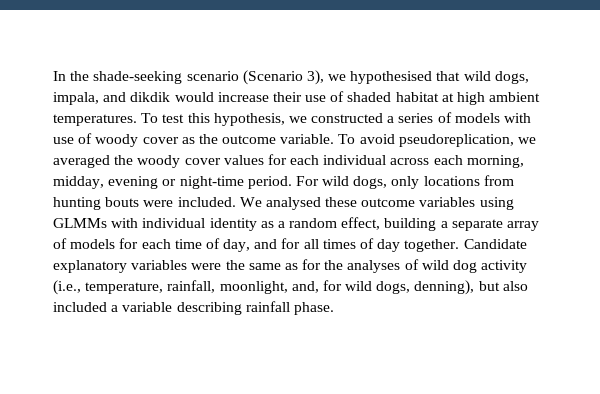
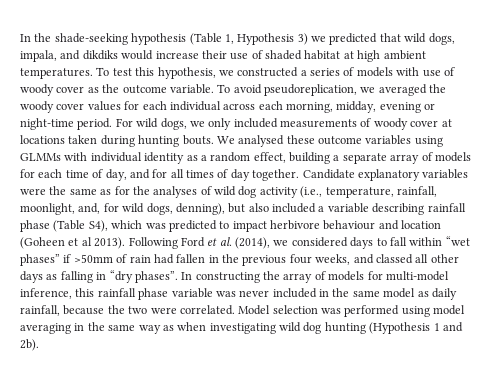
- In the shade-seeking scenario (Scenario 3), we hypothesised that wild dogs, impala, and dikdik would increase their use of shaded habitat at high ambient temperatures.
+ In the shade-seeking hypothesis (Table 1, Hypothesis 3) we predicted that wild dogs, impala, and dikdiks would increase their use of shaded habitat at high ambient temperatures.
- For wild dogs, only locations from hunting bouts were included.
+ For wild dogs, we only included measurements of woody cover at locations taken during hunting bouts.
- Candidate explanatory variables were the same as for the analyses of wild dog activity (i.e., temperature, rainfall, moonlight, and, for wild dogs, denning), but also included a variable describing rainfall phase.
+ Candidate explanatory variables were the same as for the analyses of wild dog activity (i.e., temperature, rainfall, moonlight, and, for wild dogs, denning), but also included a variable describing rainfall phase (Table S4), which was predicted to impact herbivore behaviour and location (Goheen et al 2013). Following Ford et al. (2014), we considered days to fall within “wet phases” if >50mm of rain had fallen in the previous four weeks, and classed all other days as falling in “dry phases”. In constructing the array of models for multi-model inference, this rainfall phase variable was never included in the same model as daily rainfall, because the two were correlated. Model selection was performed using model averaging in the same way as when investigating wild dog hunting (Hypothesis 1 and 2b).

